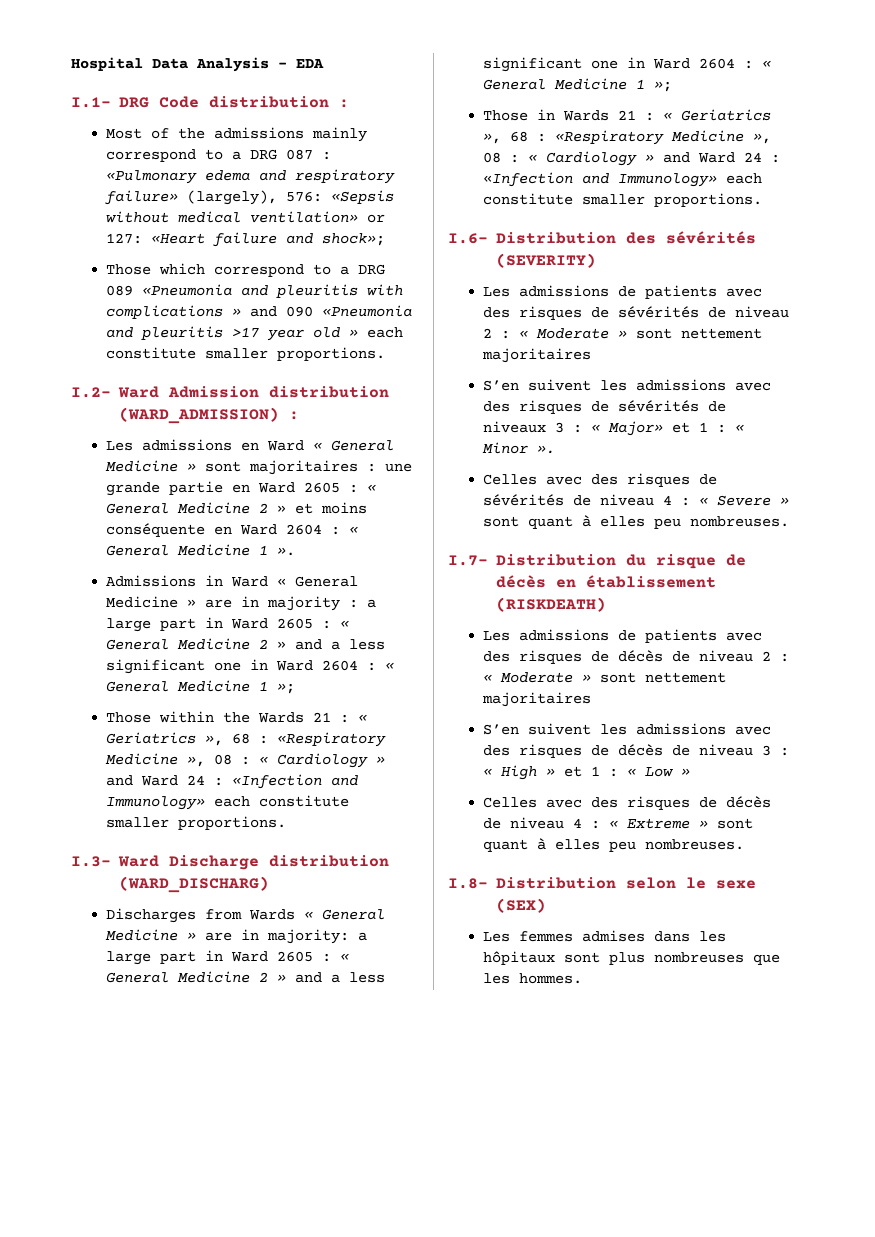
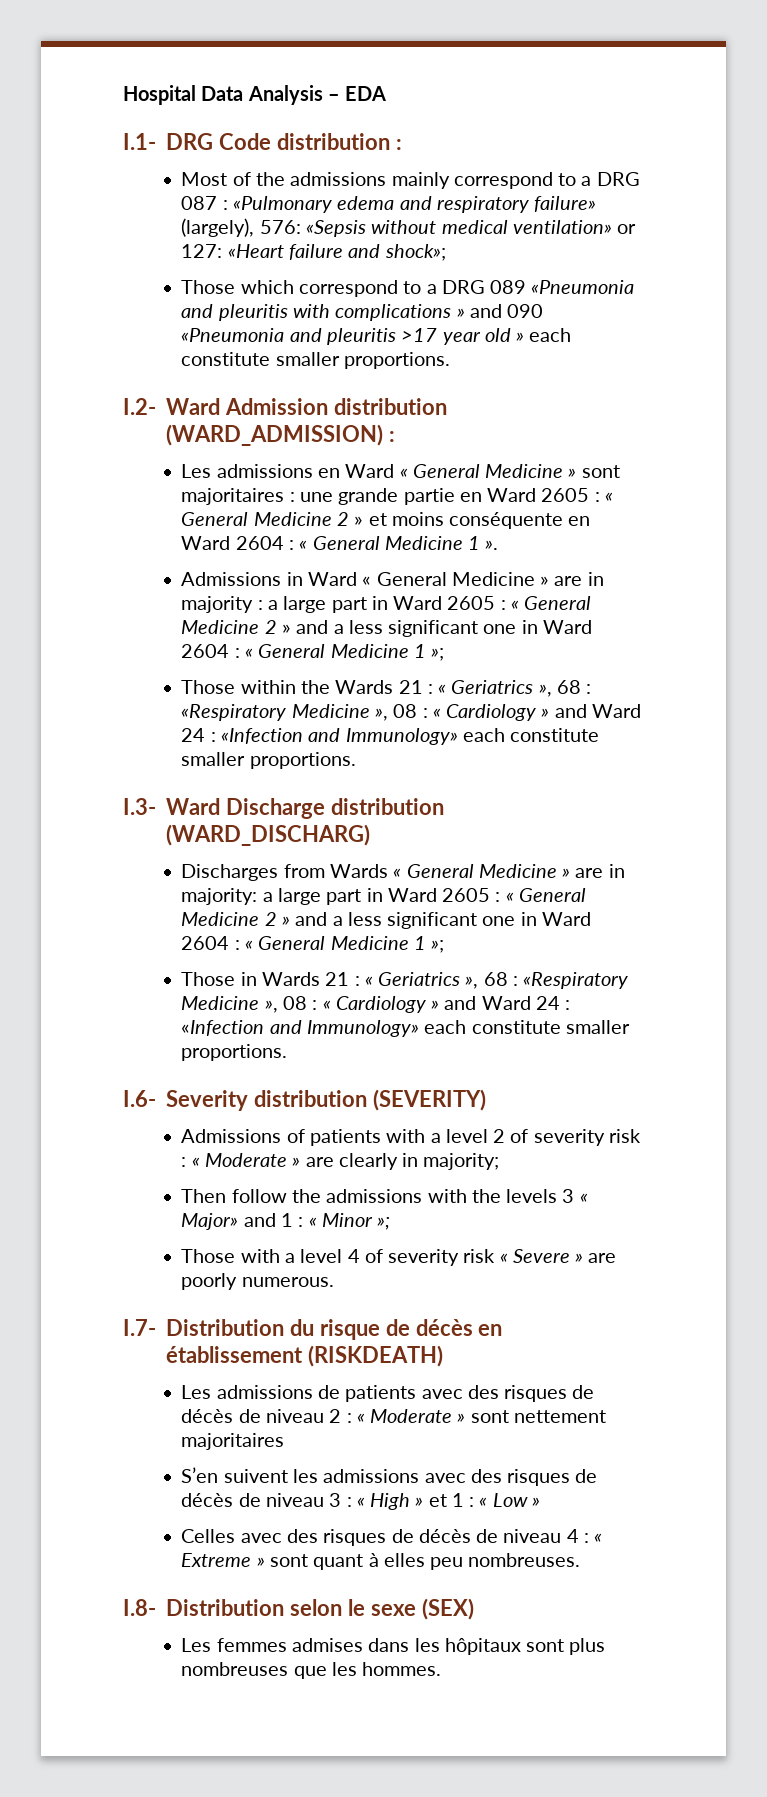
- I.6- Distribution des sévérités (SEVERITY)
- Les admissions de patients avec des risques de sévérités de niveau 2 : « Moderate » sont nettement majoritaires
- S’en suivent les admissions avec des risques de sévérités de niveaux 3 : « Major» et 1 : « Minor ».
- Celles avec des risques de sévérités de niveau 4 : « Severe » sont quant à elles peu nombreuses.
+ I.6- Severity distribution (SEVERITY)
+ Admissions of patients with a level 2 of severity risk : « Moderate » are clearly in majority;
+ Then follow the admissions with the levels 3 « Major» and 1 : « Minor »;
+ Those with a level 4 of severity risk « Severe » are poorly numerous.

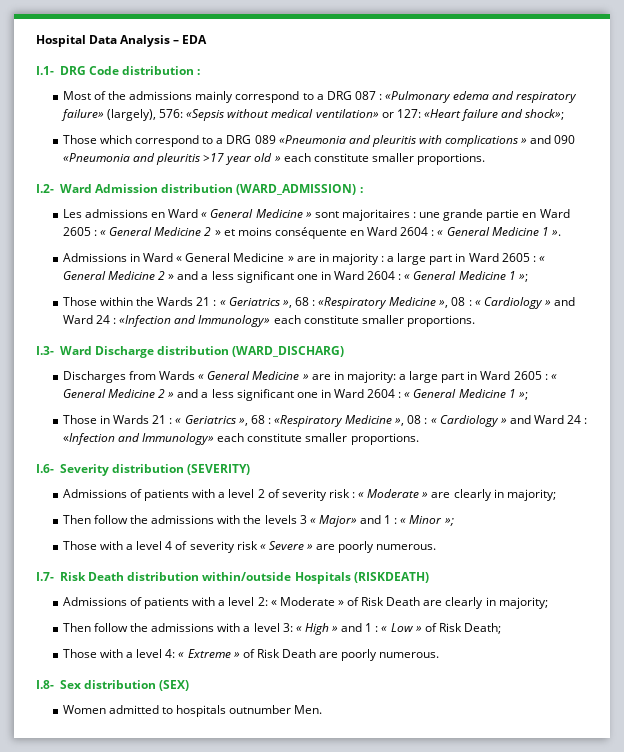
- I.7- Distribution du risque de décès en établissement (RISKDEATH)
- Les admissions de patients avec des risques de décès de niveau 2 : « Moderate » sont nettement majoritaires
- S’en suivent les admissions avec des risques de décès de niveau 3 : « High » et 1 : « Low »
- Celles avec des risques de décès de niveau 4 : « Extreme » sont quant à elles peu nombreuses.
- I.8- Distribution selon le sexe (SEX)
- Les femmes admises dans les hôpitaux sont plus nombreuses que les hommes.
+ I.7- Risk Death distribution within/outside Hospitals (RISKDEATH)
+ Admissions of patients with a level 2: « Moderate » of Risk Death are clearly in majority;
+ Then follow the admissions with a level 3: « High » and 1 : « Low » of Risk Death;
+ Those with a level 4: « Extreme » of Risk Death are poorly numerous.
+ I.8- Sex distribution (SEX)
+ Women admitted to hospitals outnumber Men.

